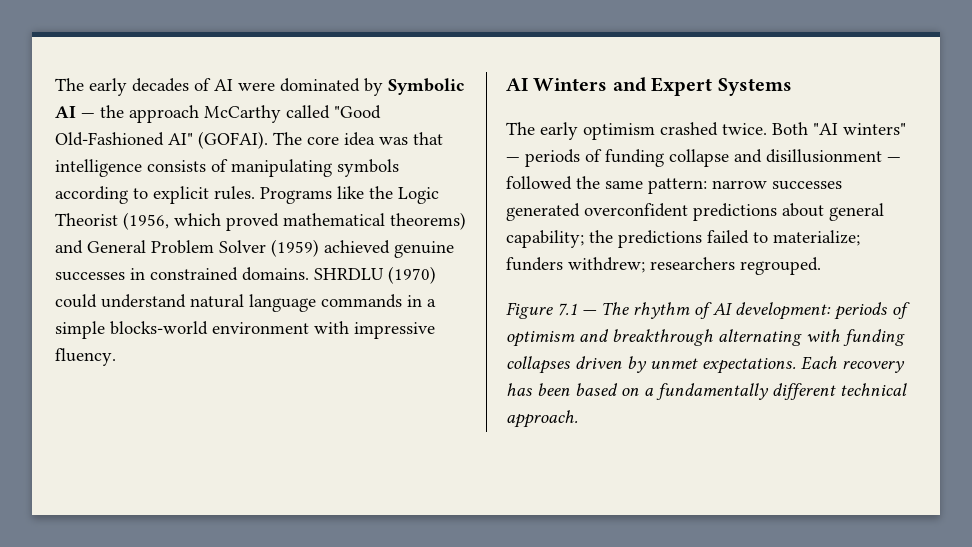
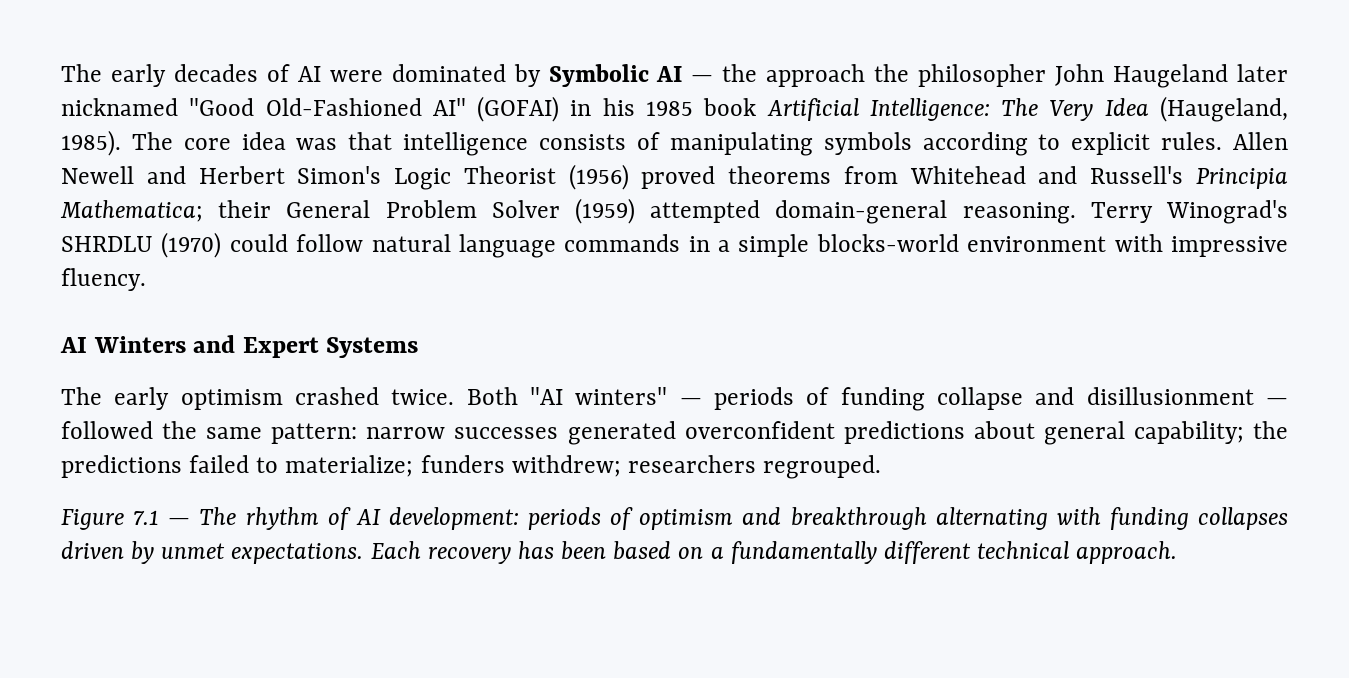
- The early decades of AI were dominated by Symbolic AI — the approach McCarthy called "Good Old-Fashioned AI" (GOFAI).
+ The early decades of AI were dominated by Symbolic AI — the approach the philosopher John Haugeland later nicknamed "Good Old-Fashioned AI" (GOFAI) in his 1985 book Artificial Intelligence: The Very Idea (Haugeland, 1985).
- Programs like the Logic Theorist (1956, which proved mathematical theorems) and General Problem Solver (1959) achieved genuine successes in constrained domains. SHRDLU (1970) could understand natural language commands in a simple blocks-world environment with impressive fluency.
+ Allen Newell and Herbert Simon's Logic Theorist (1956) proved theorems from Whitehead and Russell's Principia Mathematica; their General Problem Solver (1959) attempted domain-general reasoning. Terry Winograd's SHRDLU (1970) could follow natural language commands in a simple blocks-world environment with impressive fluency.

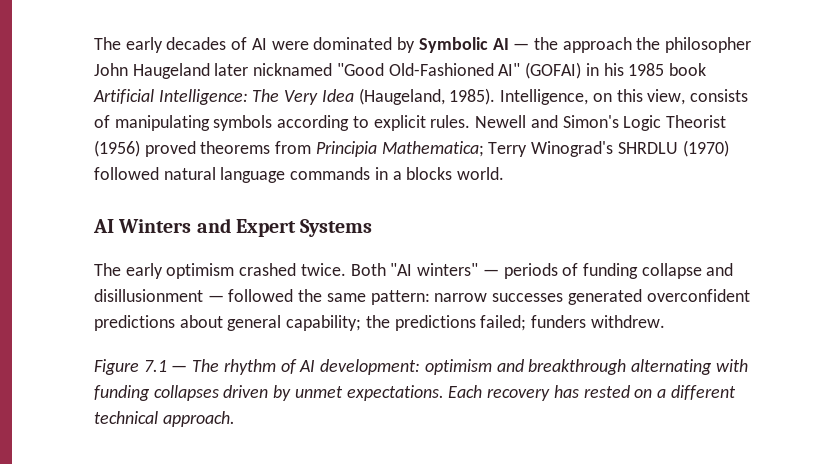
- The core idea was that intelligence consists of manipulating symbols according to explicit rules.
+ Intelligence, on this view, consists of manipulating symbols according to explicit rules.
- Allen Newell and Herbert Simon's Logic Theorist (1956) proved theorems from Whitehead and Russell's Principia Mathematica; their General Problem Solver (1959) attempted domain-general reasoning. Terry Winograd's SHRDLU (1970) could follow natural language commands in a simple blocks-world environment with impressive fluency.
+ Newell and Simon's Logic Theorist (1956) proved theorems from Principia Mathematica; Terry Winograd's SHRDLU (1970) followed natural language commands in a blocks world.
- Both "AI winters" — periods of funding collapse and disillusionment — followed the same pattern: narrow successes generated overconfident predictions about general capability; the predictions failed to materialize; funders withdrew; researchers regrouped.
+ Both "AI winters" — periods of funding collapse and disillusionment — followed the same pattern: narrow successes generated overconfident predictions about general capability; the predictions failed; funders withdrew.
- Figure 7.1 — The rhythm of AI development: periods of optimism and breakthrough alternating with funding collapses driven by unmet expectations.
+ Figure 7.1 — The rhythm of AI development: optimism and breakthrough alternating with funding collapses driven by unmet expectations.
- Each recovery has been based on a fundamentally different technical approach.
+ Each recovery has rested on a different technical approach.

